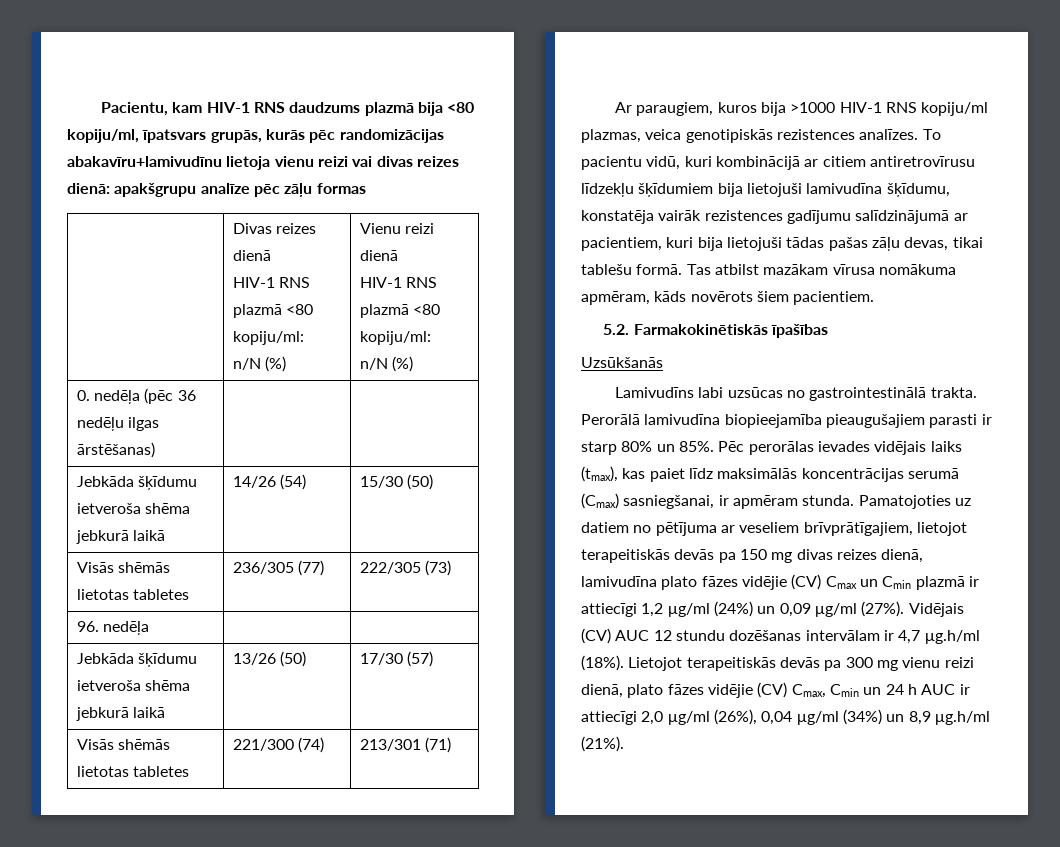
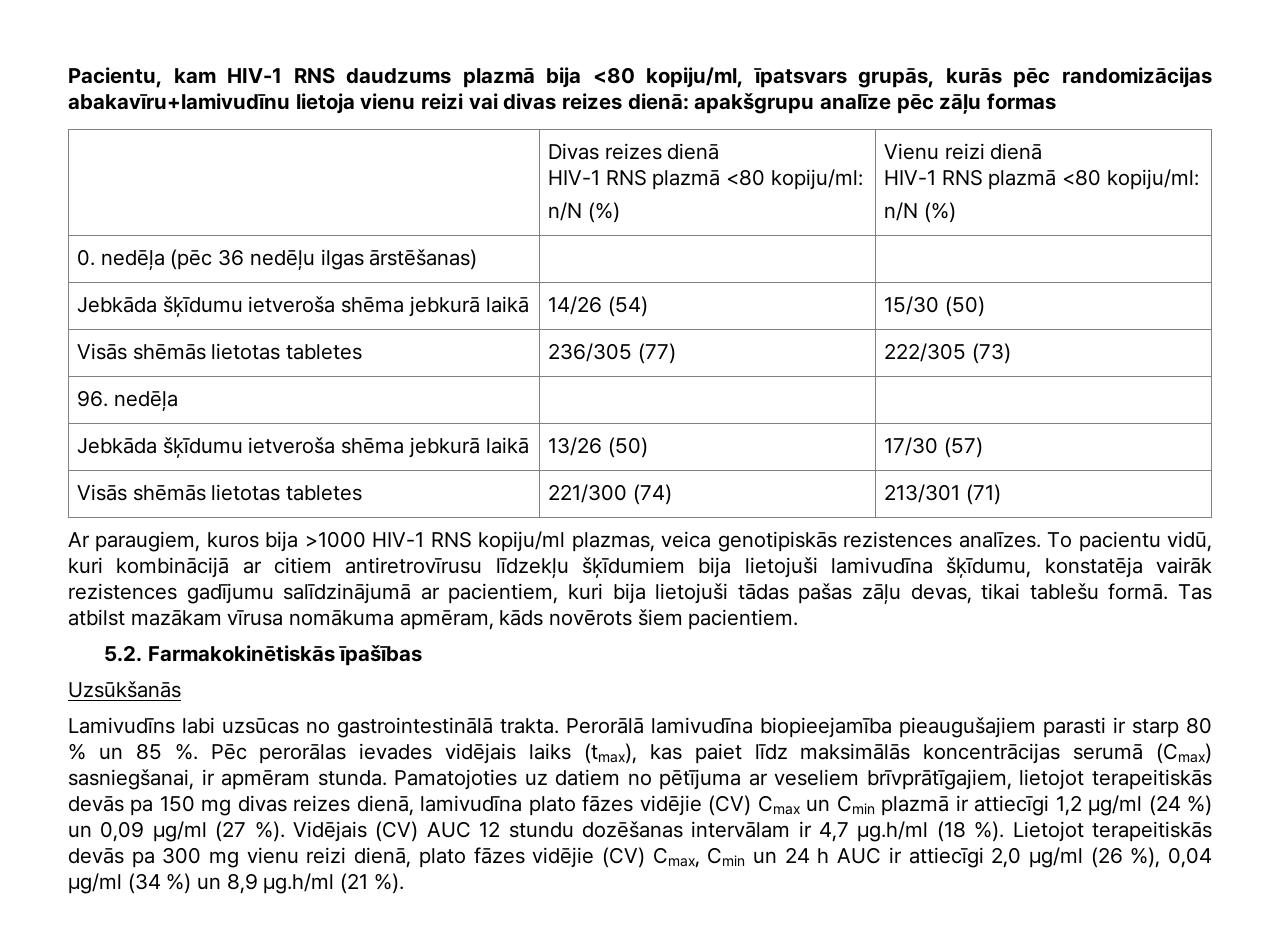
- Perorālā lamivudīna biopieejamība pieaugušajiem parasti ir starp 80% un 85%.
+ Perorālā lamivudīna biopieejamība pieaugušajiem parasti ir starp 80 % un 85 %.
- Pamatojoties uz datiem no pētījuma ar veseliem brīvprātīgajiem, lietojot terapeitiskās devās pa 150 mg divas reizes dienā, lamivudīna plato fāzes vidējie (CV) Cmax un Cmin plazmā ir attiecīgi 1,2 μg/ml (24%) un 0,09 μg/ml (27%).
+ Pamatojoties uz datiem no pētījuma ar veseliem brīvprātīgajiem, lietojot terapeitiskās devās pa 150 mg divas reizes dienā, lamivudīna plato fāzes vidējie (CV) Cmax un Cmin plazmā ir attiecīgi 1,2 μg/ml (24 %) un 0,09 μg/ml (27 %).
- Vidējais (CV) AUC 12 stundu dozēšanas intervālam ir 4,7 μg.h/ml (18%).
+ Vidējais (CV) AUC 12 stundu dozēšanas intervālam ir 4,7 μg.h/ml (18 %).
- Lietojot terapeitiskās devās pa 300 mg vienu reizi dienā, plato fāzes vidējie (CV) Cmax, Cmin un 24 h AUC ir attiecīgi 2,0 μg/ml (26%), 0,04 μg/ml (34%) un 8,9 μg.h/ml (21%).
+ Lietojot terapeitiskās devās pa 300 mg vienu reizi dienā, plato fāzes vidējie (CV) Cmax, Cmin un 24 h AUC ir attiecīgi 2,0 μg/ml (26 %), 0,04 μg/ml (34 %) un 8,9 μg.h/ml (21 %).

